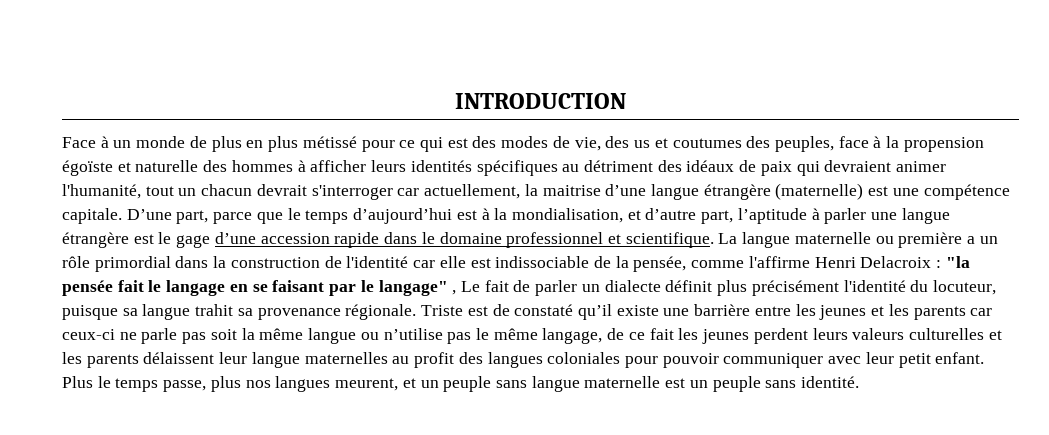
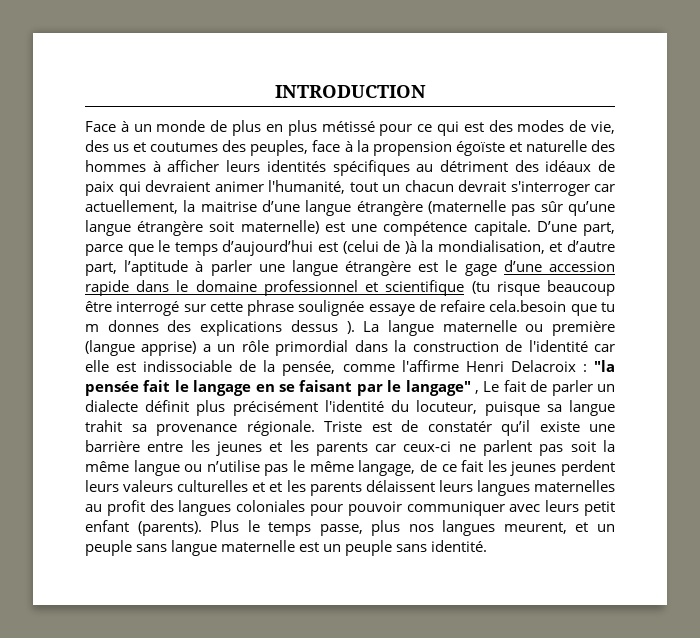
- Face à un monde de plus en plus métissé pour ce qui est des modes de vie, des us et coutumes des peuples, face à la propension égoïste et naturelle des hommes à afficher leurs identités spécifiques au détriment des idéaux de paix qui devraient animer l'humanité, tout un chacun devrait s'interroger car actuellement, la maitrise d’une langue étrangère (maternelle) est une compétence capitale.
+ Face à un monde de plus en plus métissé pour ce qui est des modes de vie, des us et coutumes des peuples, face à la propension égoïste et naturelle des hommes à afficher leurs identités spécifiques au détriment des idéaux de paix qui devraient animer l'humanité, tout un chacun devrait s'interroger car actuellement, la maitrise d’une langue étrangère (maternelle pas sûr qu’une langue étrangère soit maternelle) est une compétence capitale.
- D’une part, parce que le temps d’aujourd’hui est à la mondialisation, et d’autre part, l’aptitude à parler une langue étrangère est le gage d’une accession rapide dans le domaine professionnel et scientifique.
+ D’une part, parce que le temps d’aujourd’hui est (celui de )à la mondialisation, et d’autre part, l’aptitude à parler une langue étrangère est le gage d’une accession rapide dans le domaine professionnel et scientifique (tu risque beaucoup être interrogé sur cette phrase soulignée essaye de refaire cela.besoin que tu m donnes des explications dessus ).
- La langue maternelle ou première a un rôle primordial dans la construction de l'identité car elle est indissociable de la pensée, comme l'affirme Henri Delacroix : "la pensée fait le langage en se faisant par le langage" , Le fait de parler un dialecte définit plus précisément l'identité du locuteur, puisque sa langue trahit sa provenance régionale.
+ La langue maternelle ou première (langue apprise) a un rôle primordial dans la construction de l'identité car elle est indissociable de la pensée, comme l'affirme Henri Delacroix : "la pensée fait le langage en se faisant par le langage" , Le fait de parler un dialecte définit plus précisément l'identité du locuteur, puisque sa langue trahit sa provenance régionale.
- Triste est de constaté qu’il existe une barrière entre les jeunes et les parents car ceux-ci ne parle pas soit la même langue ou n’utilise pas le même langage, de ce fait les jeunes perdent leurs valeurs culturelles et les parents délaissent leur langue maternelles au profit des langues coloniales pour pouvoir communiquer avec leur petit enfant.
+ Triste est de constatér qu’il existe une barrière entre les jeunes et les parents car ceux-ci ne parlent pas soit la même langue ou n’utilise pas le même langage, de ce fait les jeunes perdent leurs valeurs culturelles et et les parents délaissent leurs langues maternelles au profit des langues coloniales pour pouvoir communiquer avec leurs petit enfant (parents).

